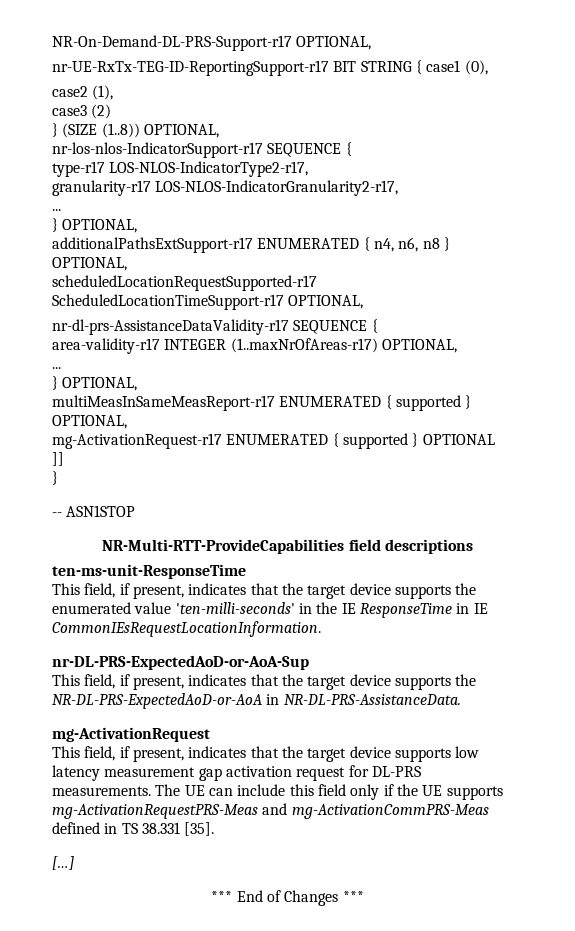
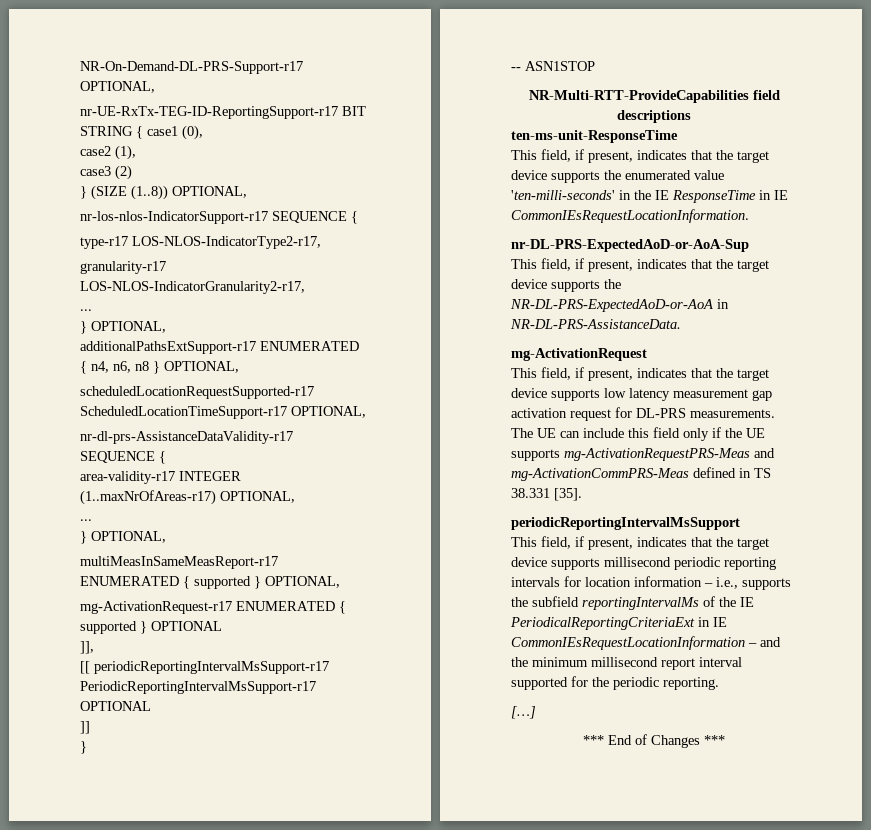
+ ]],
+ [[ periodicReportingIntervalMsSupport-r17 PeriodicReportingIntervalMsSupport-r17 OPTIONAL
+ periodicReportingIntervalMsSupport
+ This field, if present, indicates that the target device supports millisecond periodic reporting intervals for location information – i.e., supports the subfield reportingIntervalMs of the IE PeriodicalReportingCriteriaExt in IE CommonIEsRequestLocationInformation – and the minimum millisecond report interval supported for the periodic reporting.

